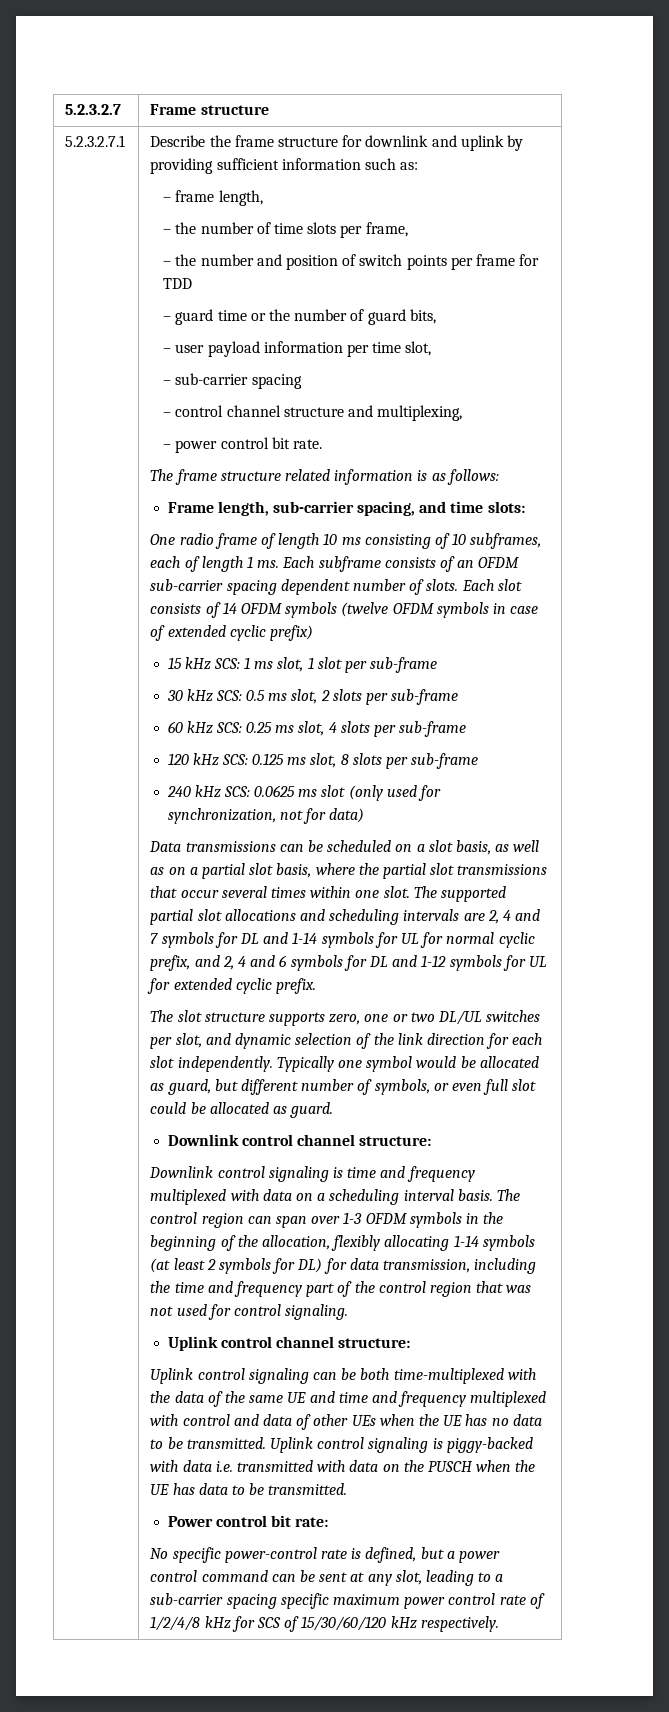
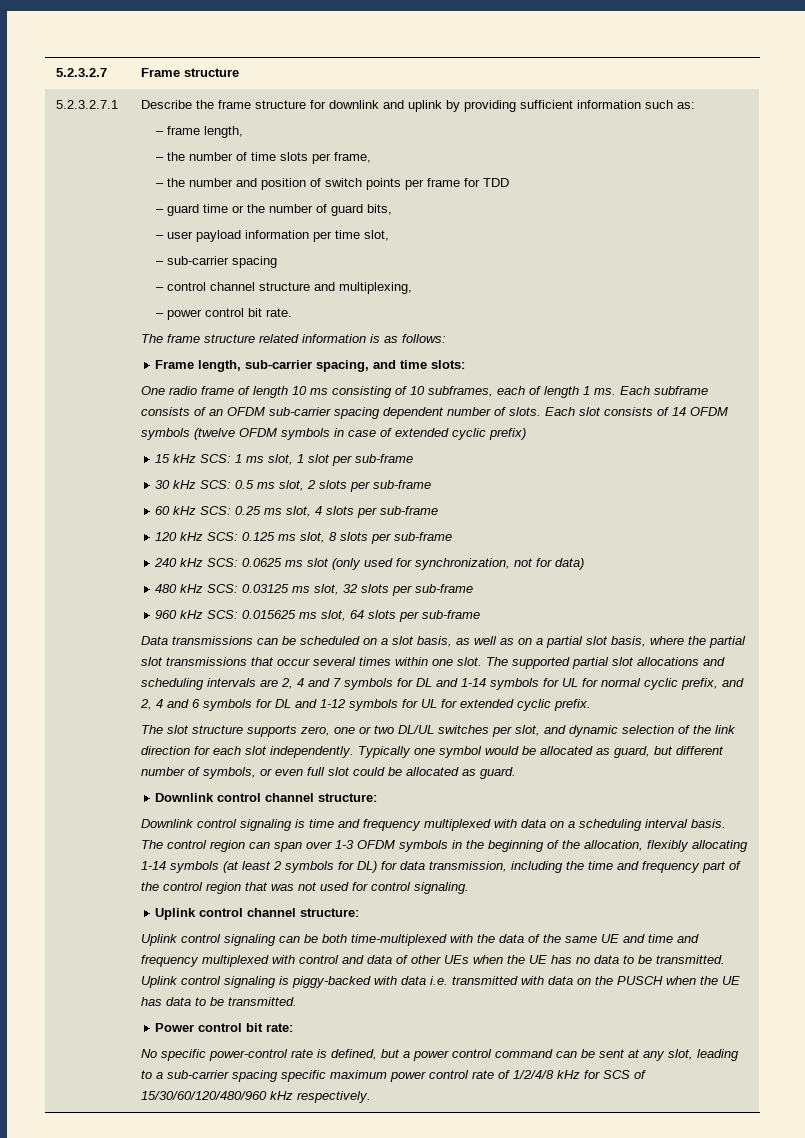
+ 480 kHz SCS: 0.03125 ms slot, 32 slots per sub-frame
+ 960 kHz SCS: 0.015625 ms slot, 64 slots per sub-frame
- No specific power-control rate is defined, but a power control command can be sent at any slot, leading to a sub-carrier spacing specific maximum power control rate of 1/2/4/8 kHz for SCS of 15/30/60/120 kHz respectively.
+ No specific power-control rate is defined, but a power control command can be sent at any slot, leading to a sub-carrier spacing specific maximum power control rate of 1/2/4/8 kHz for SCS of 15/30/60/120/480/960 kHz respectively.

